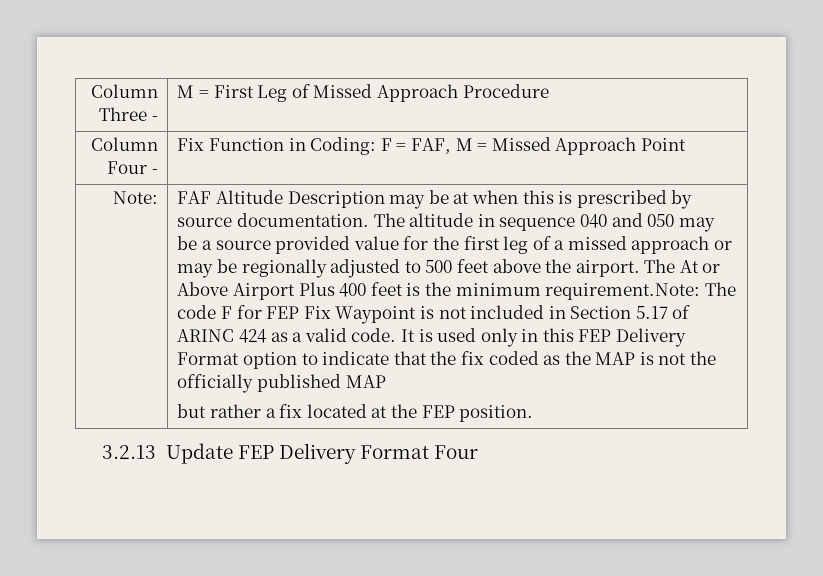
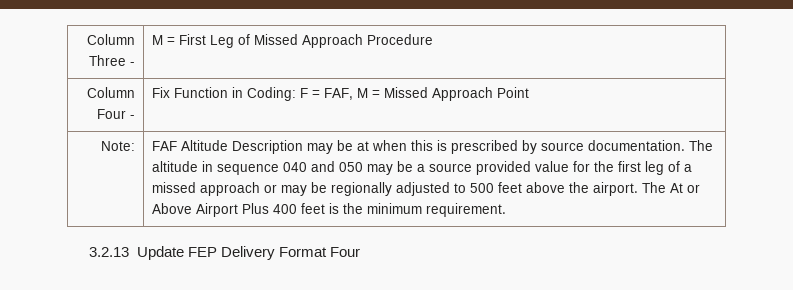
- The At or Above Airport Plus 400 feet is the minimum requirement.Note: The code F for FEP Fix Waypoint is not included in Section 5.17 of ARINC 424 as a valid code. It is used only in this FEP Delivery Format option to indicate that the fix coded as the MAP is not the officially published MAP
- but rather a fix located at the FEP position.
+ The At or Above Airport Plus 400 feet is the minimum requirement.

